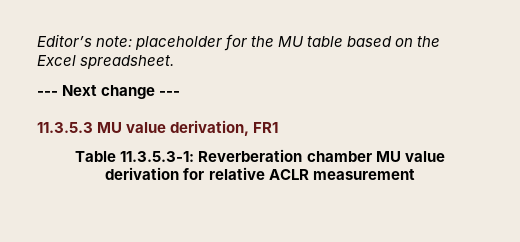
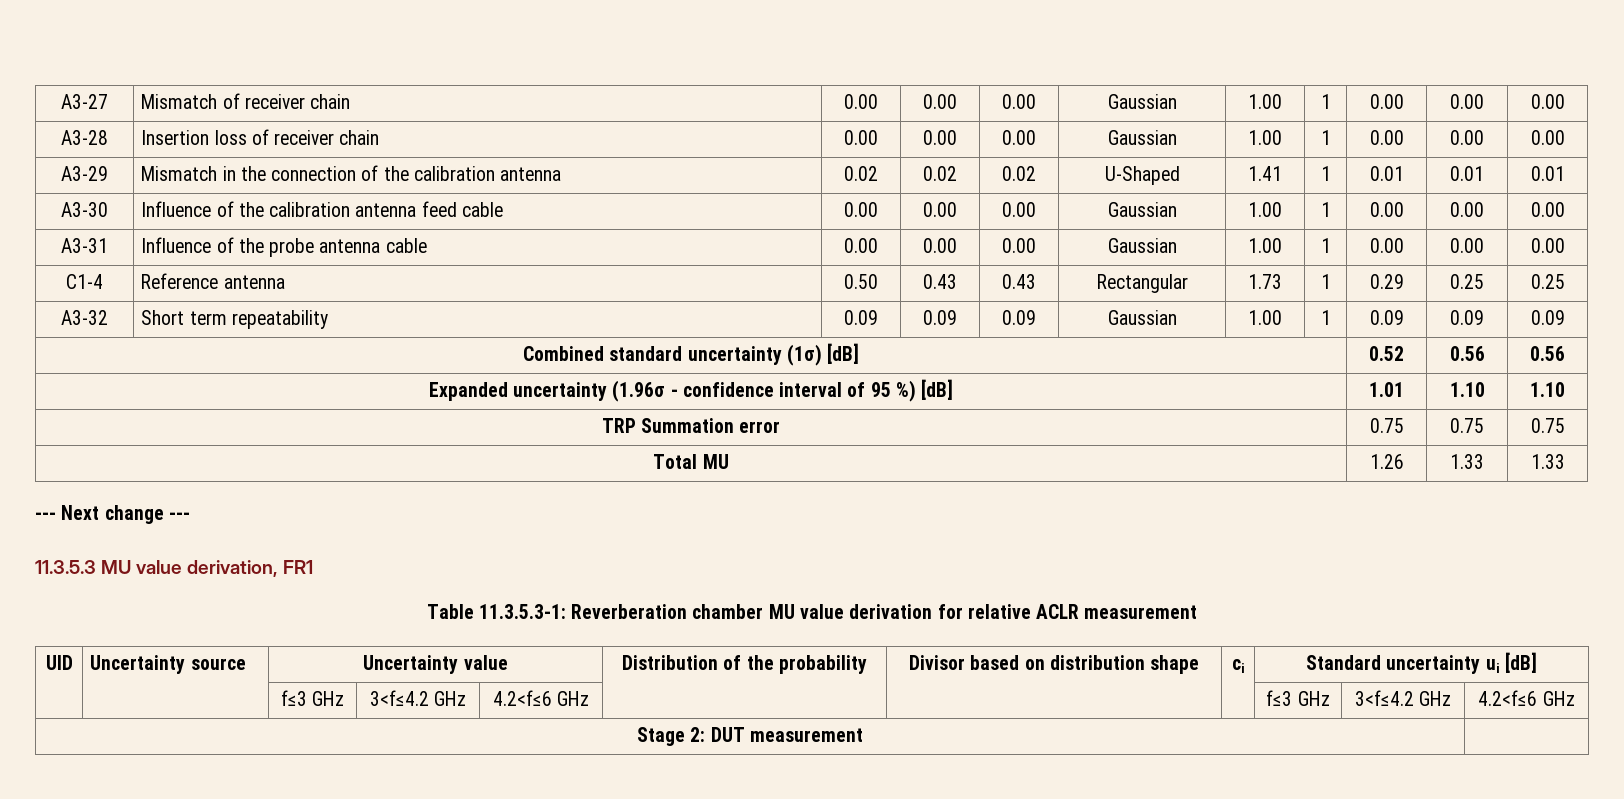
- Editor’s note: placeholder for the MU table based on the Excel spreadsheet.
+ A3-27 | Mismatch of receiver chain | 0.00 | 0.00 | 0.00 | Gaussian | 1.00 | 1 | 0.00 | 0.00 | 0.00
+ A3-28 | Insertion loss of receiver chain | 0.00 | 0.00 | 0.00 | Gaussian | 1.00 | 1 | 0.00 | 0.00 | 0.00
+ A3-29 | Mismatch in the connection of the calibration antenna | 0.02 | 0.02 | 0.02 | U-Shaped | 1.41 | 1 | 0.01 | 0.01 | 0.01
+ A3-30 | Influence of the calibration antenna feed cable | 0.00 | 0.00 | 0.00 | Gaussian | 1.00 | 1 | 0.00 | 0.00 | 0.00
+ A3-31 | Influence of the probe antenna cable | 0.00 | 0.00 | 0.00 | Gaussian | 1.00 | 1 | 0.00 | 0.00 | 0.00
+ C1-4 | Reference antenna | 0.50 | 0.43 | 0.43 | Rectangular | 1.73 | 1 | 0.29 | 0.25 | 0.25
+ A3-32 | Short term repeatability | 0.09 | 0.09 | 0.09 | Gaussian | 1.00 | 1 | 0.09 | 0.09 | 0.09
+ Combined standard uncertainty (1σ) [dB] | 0.52 | 0.56 | 0.56
+ Expanded uncertainty (1.96σ - confidence interval of 95 %) [dB] | 1.01 | 1.10 | 1.10
+ TRP Summation error | 0.75 | 0.75 | 0.75
+ Total MU | 1.26 | 1.33 | 1.33
+ UID | Uncertainty source | Uncertainty value | Distribution of the probability | Divisor based on distribution shape | ci | Standard uncertainty ui [dB]
+ | | f≤3 GHz | 3<f≤4.2 GHz | 4.2<f≤6 GHz | | | | f≤3 GHz | 3<f≤4.2 GHz | 4.2<f≤6 GHz
+ Stage 2: DUT measurement |

